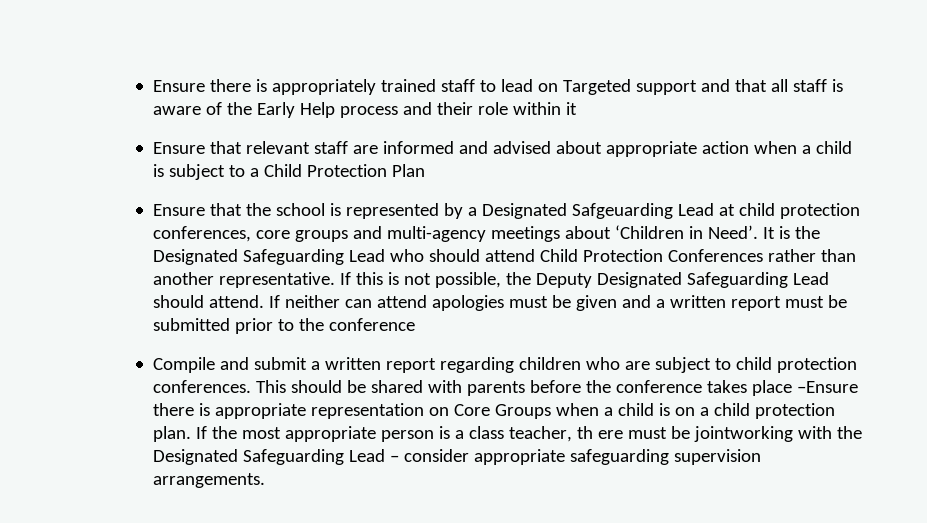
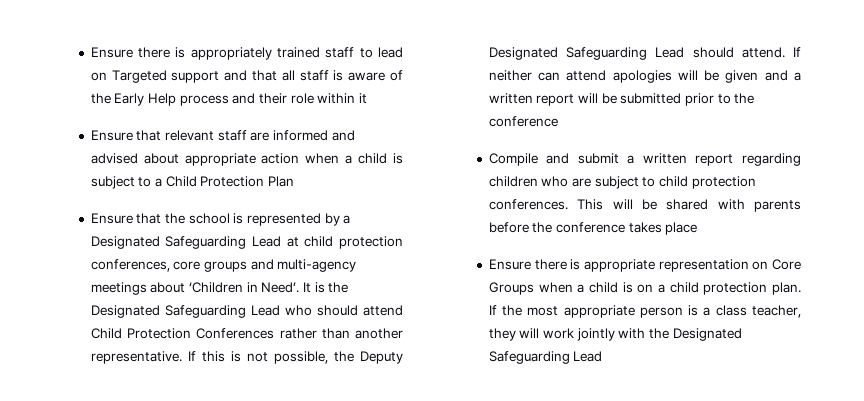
- Ensure that the school is represented by a Designated Safgeuarding Lead at child protection conferences, core groups and multi-agency meetings about ‘Children in Need’.
+ Ensure that the school is represented by a Designated Safeguarding Lead at child protection conferences, core groups and multi-agency meetings about ‘Children in Need’.
- If neither can attend apologies must be given and a written report must be submitted prior to the conference
+ If neither can attend apologies will be given and a written report will be submitted prior to the conference
- This should be shared with parents before the conference takes place –Ensure there is appropriate representation on Core Groups when a child is on a child protection plan.
+ This will be shared with parents before the conference takes place
+ Ensure there is appropriate representation on Core Groups when a child is on a child protection plan.
- If the most appropriate person is a class teacher, th ere must be jointworking with the Designated Safeguarding Lead – consider appropriate safeguarding supervision arrangements.
+ If the most appropriate person is a class teacher, they will work jointly with the Designated Safeguarding Lead

